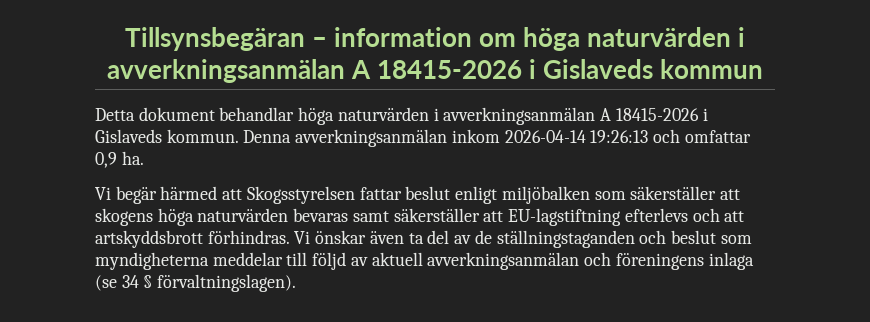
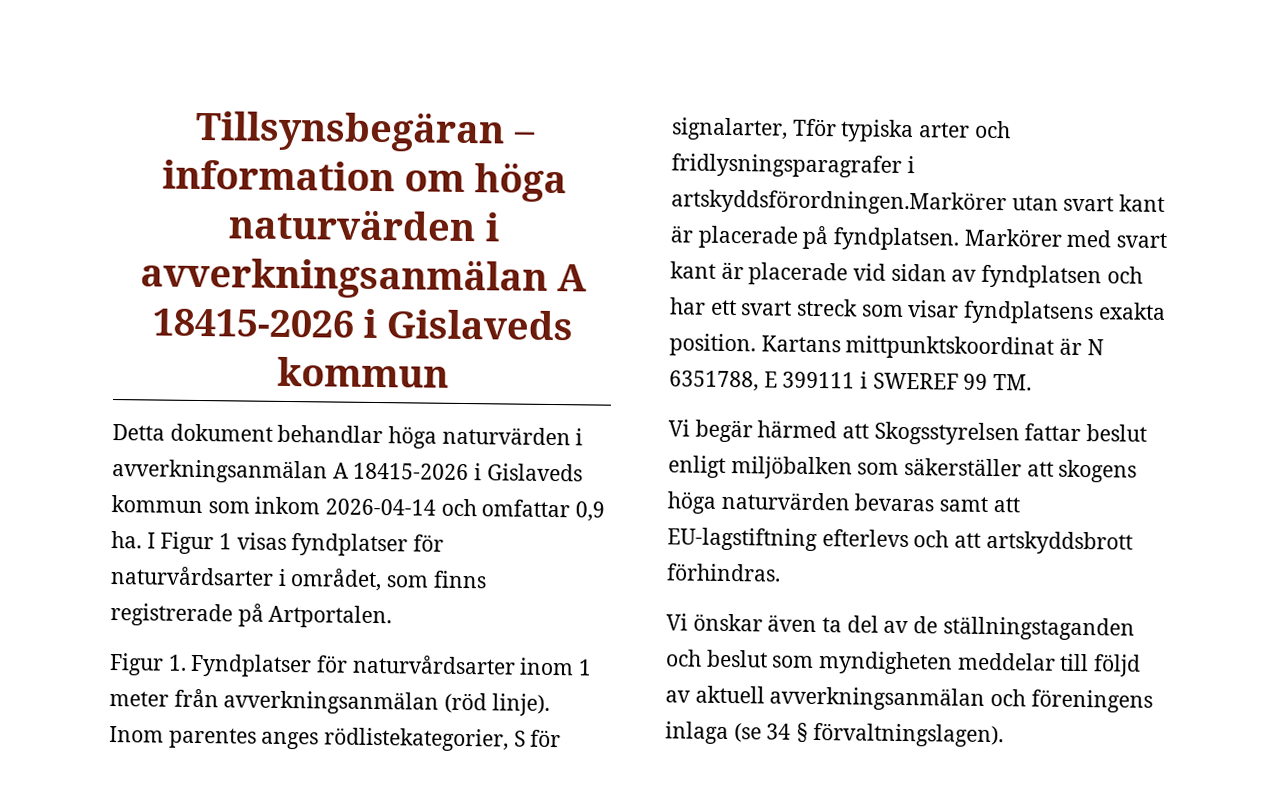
- Detta dokument behandlar höga naturvärden i avverkningsanmälan A 18415-2026 i Gislaveds kommun. Denna avverkningsanmälan inkom 2026-04-14 19:26:13 och omfattar 0,9 ha.
+ Detta dokument behandlar höga naturvärden i avverkningsanmälan A 18415-2026 i Gislaveds kommun som inkom 2026-04-14 och omfattar 0,9 ha. I Figur 1 visas fyndplatser för naturvårdsarter i området, som finns registrerade på Artportalen.
+ Figur 1. Fyndplatser för naturvårdsarter inom 1 meter från avverkningsanmälan (röd linje). Inom parentes anges rödlistekategorier, S för signalarter, Tför typiska arter och fridlysningsparagrafer i artskyddsförordningen.Markörer utan svart kant är placerade på fyndplatsen. Markörer med svart kant är placerade vid sidan av fyndplatsen och har ett svart streck som visar fyndplatsens exakta position. Kartans mittpunktskoordinat är N 6351788, E 399111 i SWEREF 99 TM.
- Vi begär härmed att Skogsstyrelsen fattar beslut enligt miljöbalken som säkerställer att skogens höga naturvärden bevaras samt säkerställer att EU-lagstiftning efterlevs och att artskyddsbrott förhindras. Vi önskar även ta del av de ställningstaganden och beslut som myndigheterna meddelar till följd av aktuell avverkningsanmälan och föreningens inlaga (se 34 § förvaltningslagen).
+ Vi begär härmed att Skogsstyrelsen fattar beslut enligt miljöbalken som säkerställer att skogens höga naturvärden bevaras samt att EU-lagstiftning efterlevs och att artskyddsbrott förhindras.
+ Vi önskar även ta del av de ställningstaganden och beslut som myndigheten meddelar till följd av aktuell avverkningsanmälan och föreningens inlaga (se 34 § förvaltningslagen).

